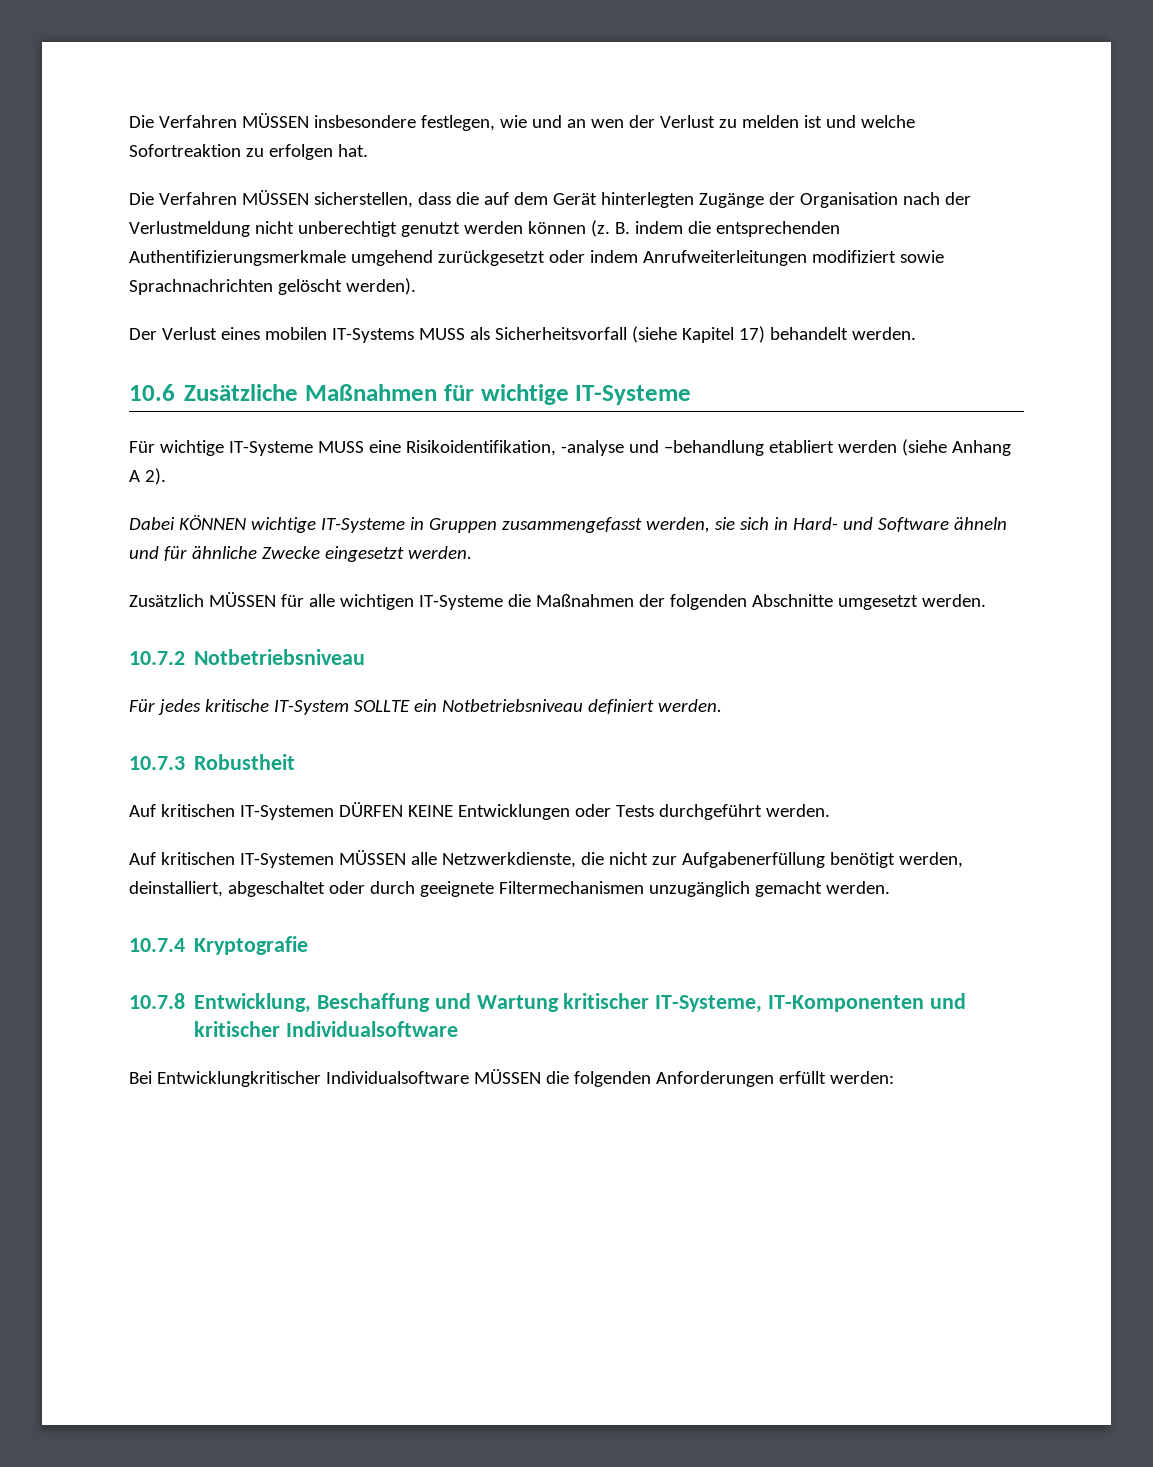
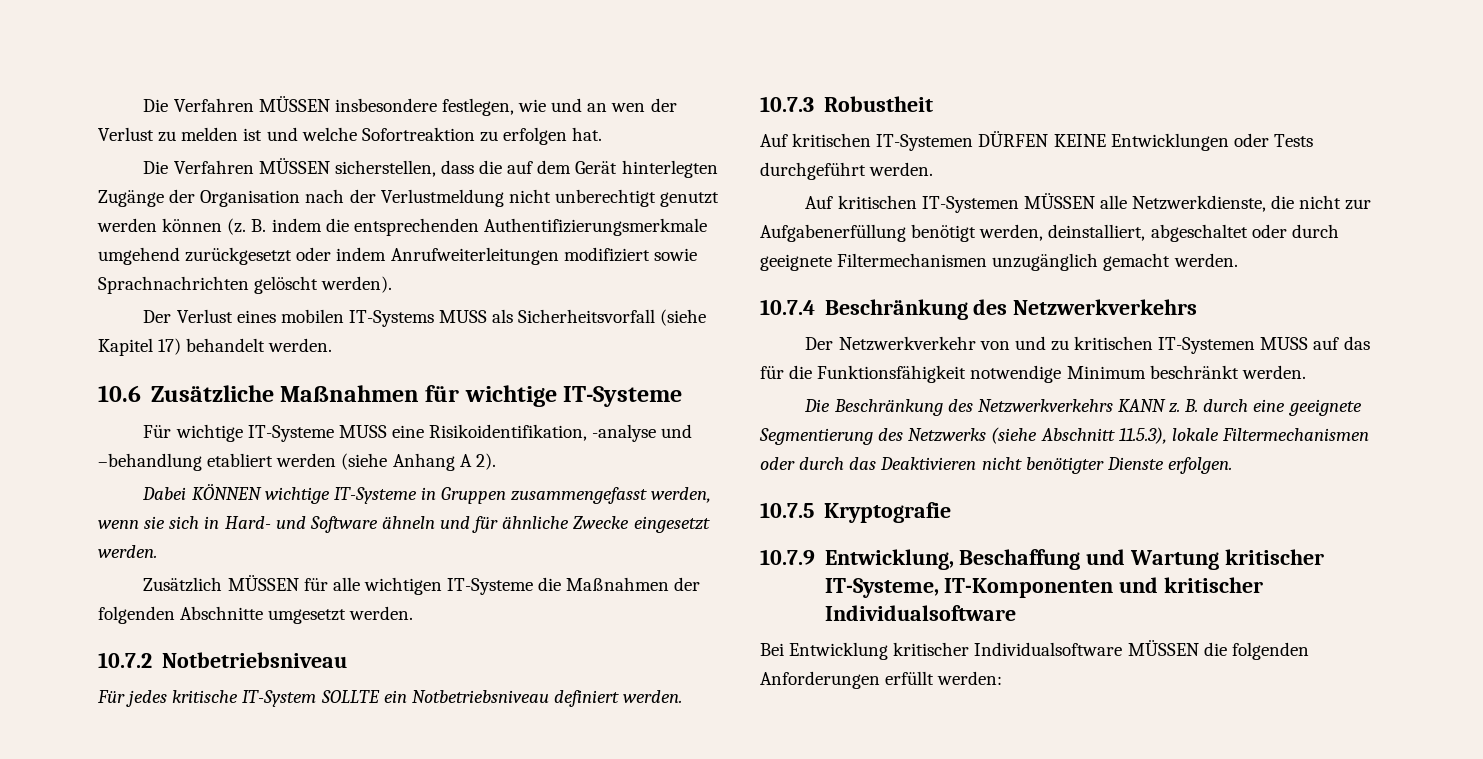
- Dabei KÖNNEN wichtige IT-Systeme in Gruppen zusammengefasst werden, sie sich in Hard- und Software ähneln und für ähnliche Zwecke eingesetzt werden.
+ Dabei KÖNNEN wichtige IT-Systeme in Gruppen zusammengefasst werden, wenn sie sich in Hard- und Software ähneln und für ähnliche Zwecke eingesetzt werden.
- 10.7.4 Kryptografie
+ 10.7.4 Beschränkung des Netzwerkverkehrs
+ Der Netzwerkverkehr von und zu kritischen IT-Systemen MUSS auf das für die Funktionsfähigkeit notwendige Minimum beschränkt werden.
+ Die Beschränkung des Netzwerkverkehrs KANN z. B. durch eine geeignete Segmentierung des Netzwerks (siehe Abschnitt 11.5.3), lokale Filtermechanismen oder durch das Deaktivieren nicht benötigter Dienste erfolgen.
+ 10.7.5 Kryptografie
- 10.7.8 Entwicklung, Beschaffung und Wartung kritischer IT-Systeme, IT-Komponenten und kritischer Individualsoftware
+ 10.7.9 Entwicklung, Beschaffung und Wartung kritischer IT-Systeme, IT-Komponenten und kritischer Individualsoftware
- Bei Entwicklungkritischer Individualsoftware MÜSSEN die folgenden Anforderungen erfüllt werden:
+ Bei Entwicklung kritischer Individualsoftware MÜSSEN die folgenden Anforderungen erfüllt werden:

